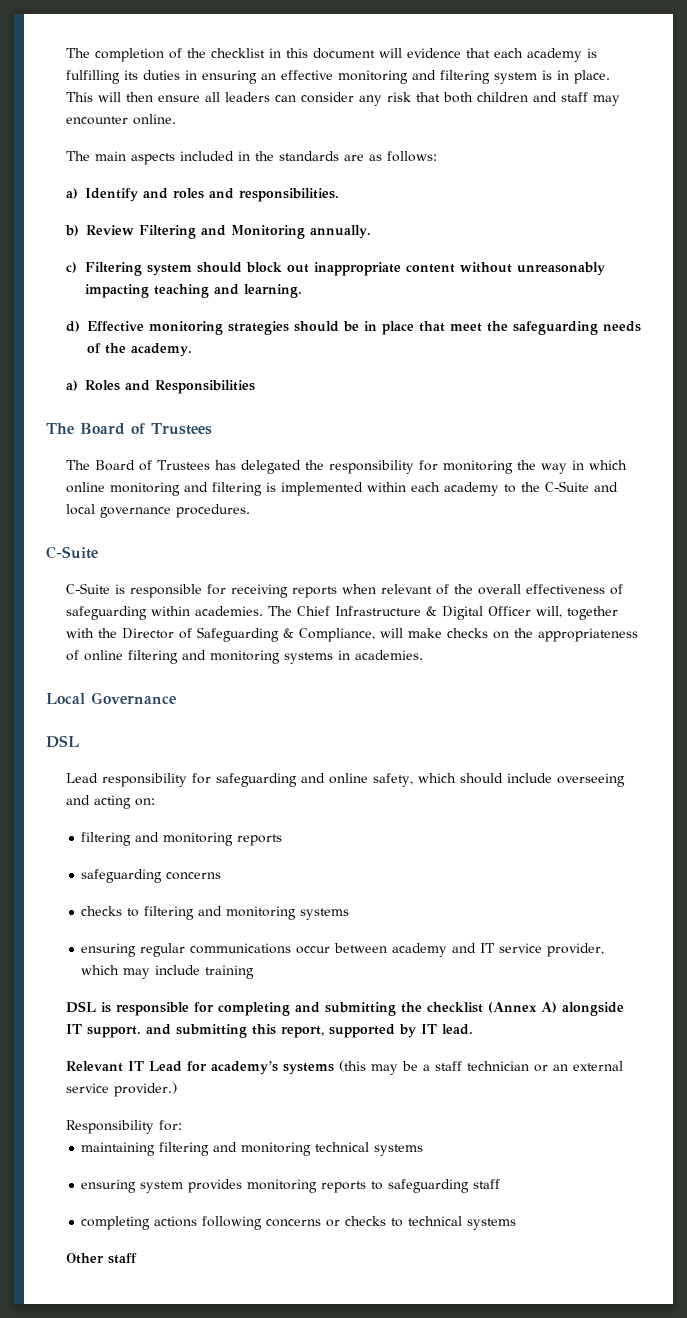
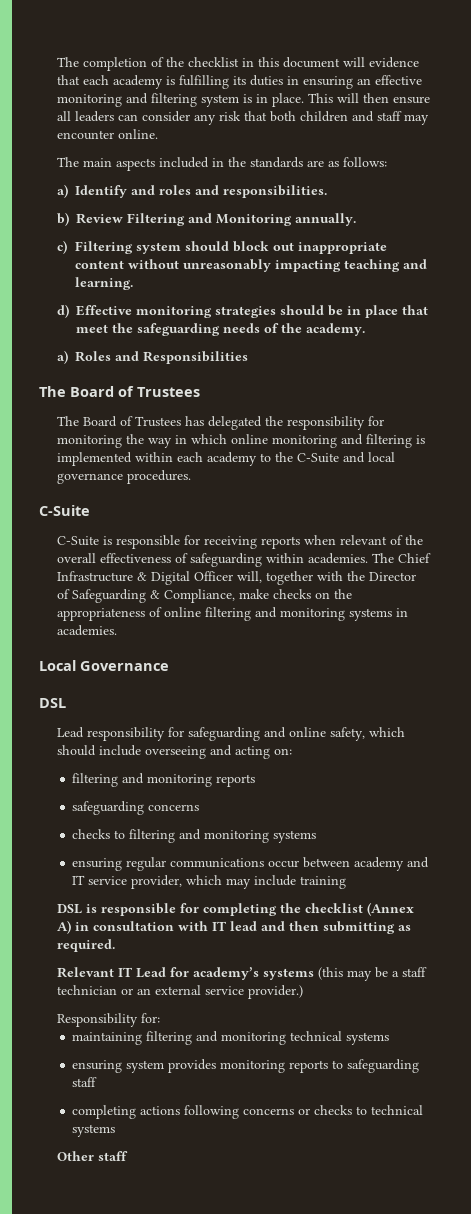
- The Chief Infrastructure & Digital Officer will, together with the Director of Safeguarding & Compliance, will make checks on the appropriateness of online filtering and monitoring systems in academies.
+ The Chief Infrastructure & Digital Officer will, together with the Director of Safeguarding & Compliance, make checks on the appropriateness of online filtering and monitoring systems in academies.
- DSL is responsible for completing and submitting the checklist (Annex A) alongside IT support. and submitting this report, supported by IT lead.
+ DSL is responsible for completing the checklist (Annex A) in consultation with IT lead and then submitting as required.

